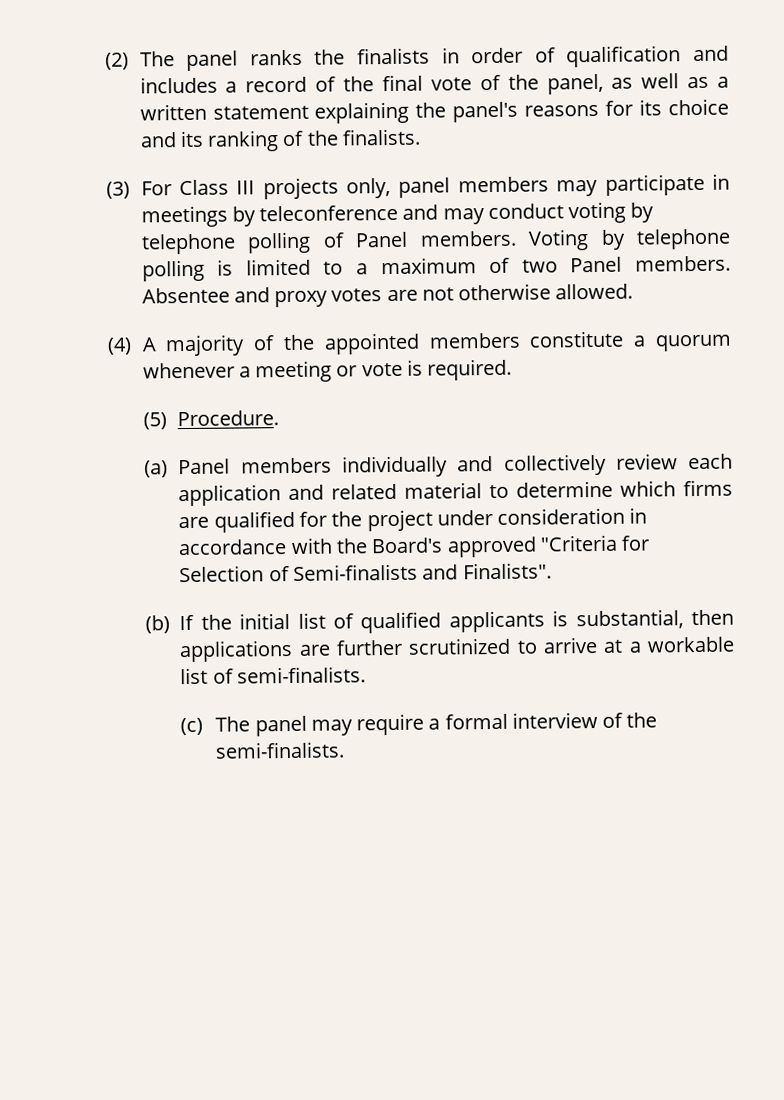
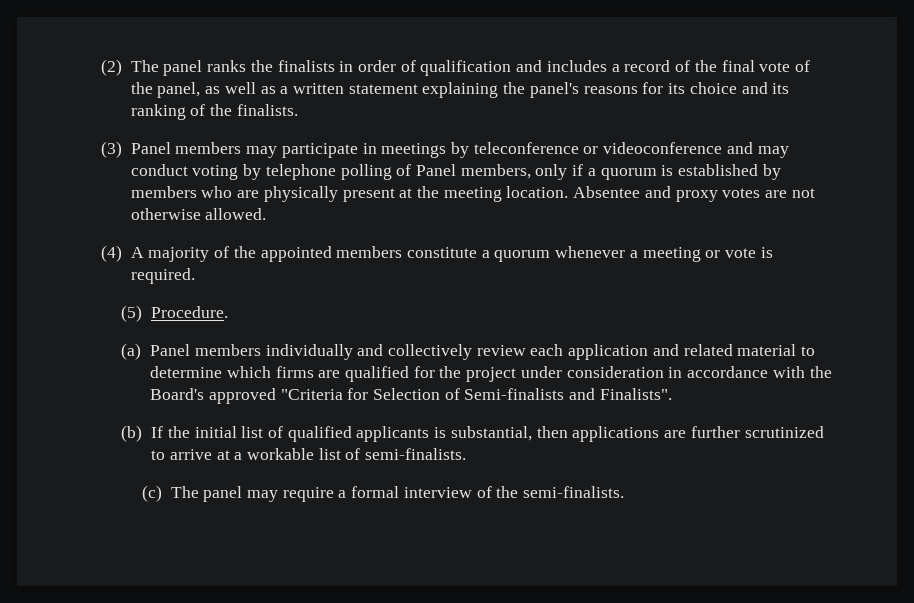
- (3) For Class III projects only, panel members may participate in meetings by teleconference and may conduct voting by telephone polling of Panel members. Voting by telephone polling is limited to a maximum of two Panel members.
+ (3) Panel members may participate in meetings by teleconference or videoconference and may conduct voting by telephone polling of Panel members, only if a quorum is established by members who are physically present at the meeting location.

